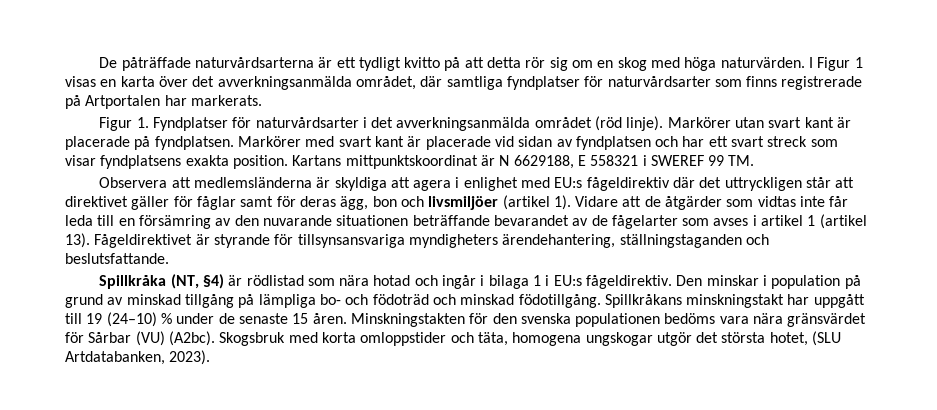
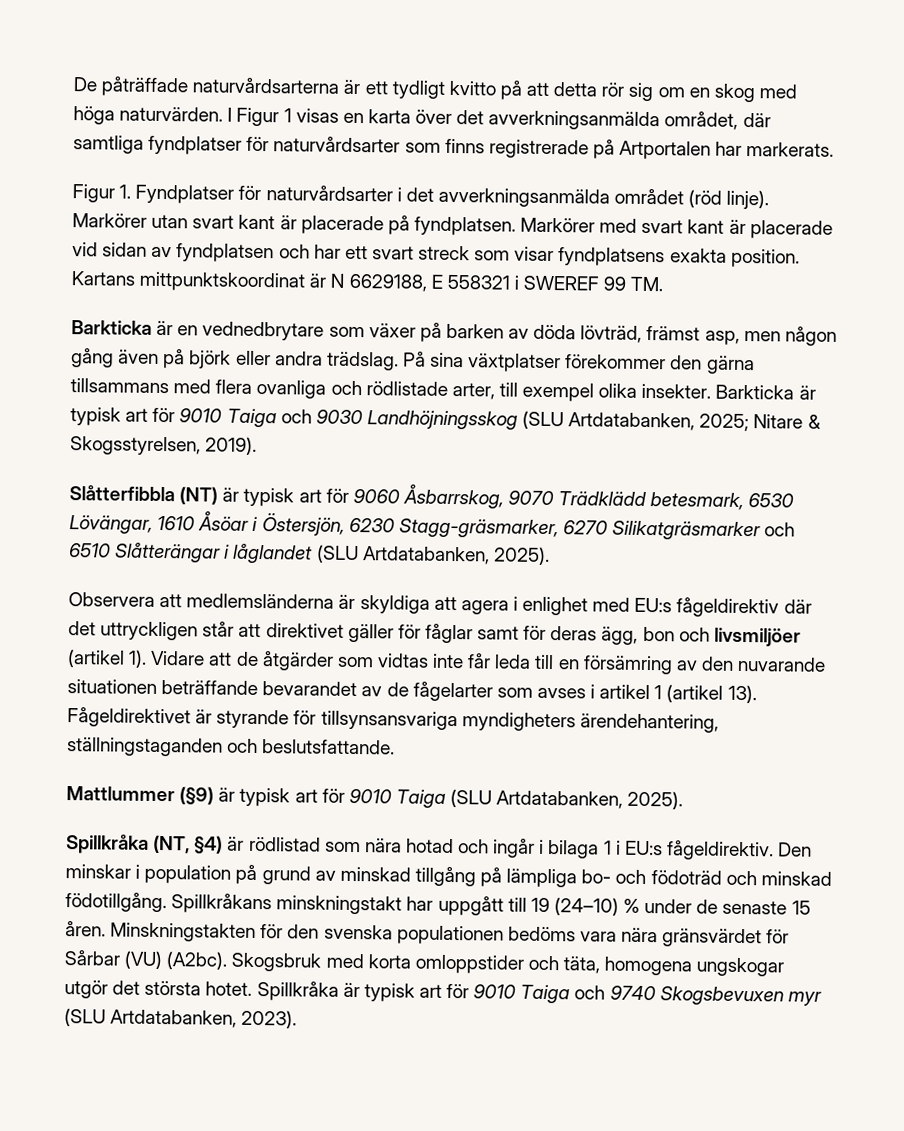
+ Barkticka är en vednedbrytare som växer på barken av döda lövträd, främst asp, men någon gång även på björk eller andra trädslag. På sina växtplatser förekommer den gärna tillsammans med flera ovanliga och rödlistade arter, till exempel olika insekter. Barkticka är typisk art för 9010 Taiga och 9030 Landhöjningsskog (SLU Artdatabanken, 2025; Nitare & Skogsstyrelsen, 2019).
+ Slåtterfibbla (NT) är typisk art för 9060 Åsbarrskog, 9070 Trädklädd betesmark, 6530 Lövängar, 1610 Åsöar i Östersjön, 6230 Stagg-gräsmarker, 6270 Silikatgräsmarker och 6510 Slåtterängar i låglandet (SLU Artdatabanken, 2025).
+ Mattlummer (§9) är typisk art för 9010 Taiga (SLU Artdatabanken, 2025).
- Skogsbruk med korta omloppstider och täta, homogena ungskogar utgör det största hotet, (SLU Artdatabanken, 2023).
+ Skogsbruk med korta omloppstider och täta, homogena ungskogar utgör det största hotet. Spillkråka är typisk art för 9010 Taiga och 9740 Skogsbevuxen myr (SLU Artdatabanken, 2023).

